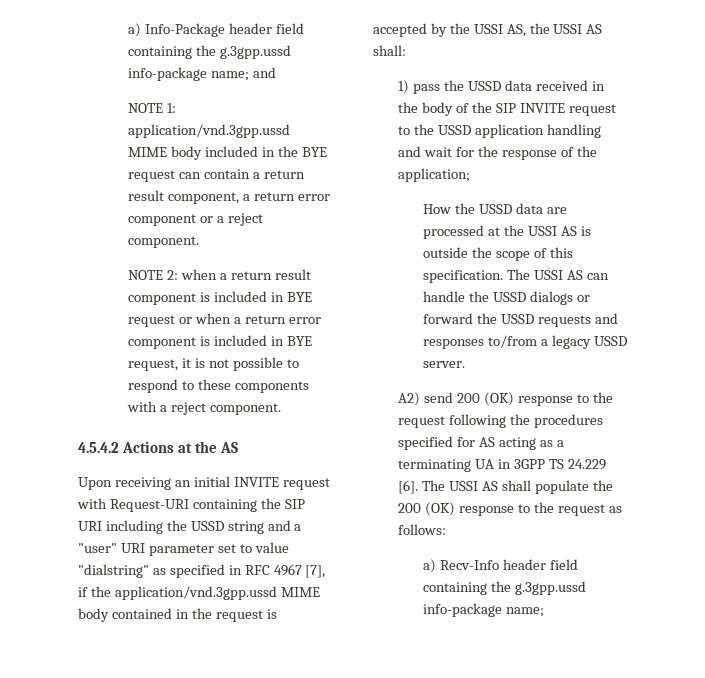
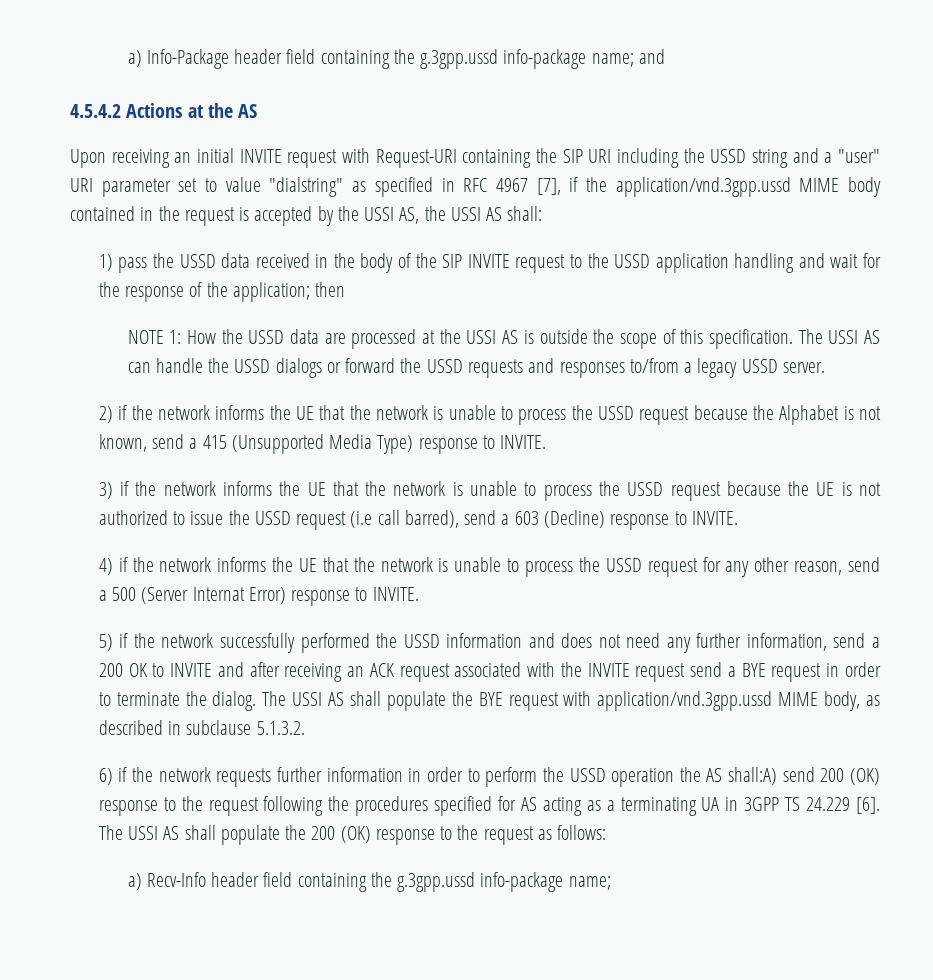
- NOTE 1: application/vnd.3gpp.ussd MIME body included in the BYE request can contain a return result component, a return error component or a reject component.
- NOTE 2: when a return result component is included in BYE request or when a return error component is included in BYE request, it is not possible to respond to these components with a reject component.
- 1) pass the USSD data received in the body of the SIP INVITE request to the USSD application handling and wait for the response of the application;
- How the USSD data are processed at the USSI AS is outside the scope of this specification.
+ 1) pass the USSD data received in the body of the SIP INVITE request to the USSD application handling and wait for the response of the application; then
+ NOTE 1: How the USSD data are processed at the USSI AS is outside the scope of this specification.
- A2) send 200 (OK) response to the request following the procedures specified for AS acting as a terminating UA in 3GPP TS 24.229 [6].
+ 2) if the network informs the UE that the network is unable to process the USSD request because the Alphabet is not known, send a 415 (Unsupported Media Type) response to INVITE.
+ 3) if the network informs the UE that the network is unable to process the USSD request because the UE is not authorized to issue the USSD request (i.e call barred), send a 603 (Decline) response to INVITE.
+ 4) if the network informs the UE that the network is unable to process the USSD request for any other reason, send a 500 (Server Internat Error) response to INVITE.
+ 5) if the network successfully performed the USSD information and does not need any further information, send a 200 OK to INVITE and after receiving an ACK request associated with the INVITE request send a BYE request in order to terminate the dialog. The USSI AS shall populate the BYE request with application/vnd.3gpp.ussd MIME body, as described in subclause 5.1.3.2.
+ 6) if the network requests further information in order to perform the USSD operation the AS shall:A) send 200 (OK) response to the request following the procedures specified for AS acting as a terminating UA in 3GPP TS 24.229 [6].

